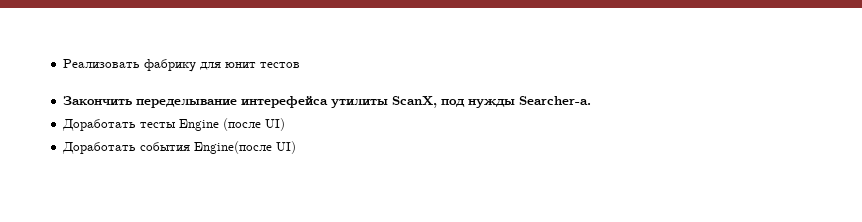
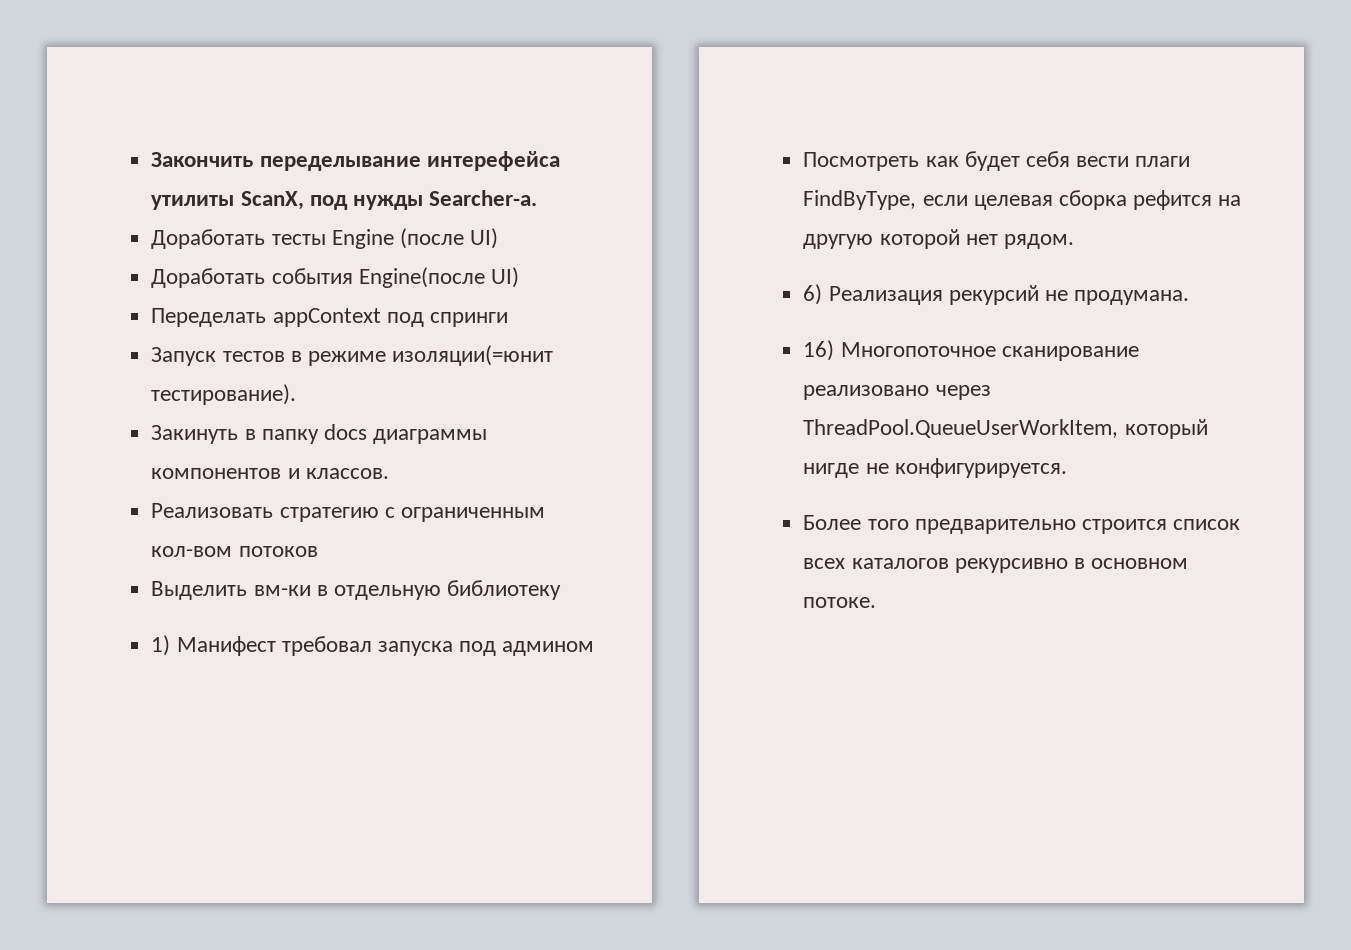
- Реализовать фабрику для юнит тестов
+ Переделать appContext под спринги
+ Запуск тестов в режиме изоляции(=юнит тестирование).
+ Закинуть в папку docs диаграммы компонентов и классов.
+ Реализовать стратегию с ограниченным кол-вом потоков
+ Выделить вм-ки в отдельную библиотеку
+ 1) Манифест требовал запуска под админом
+ Посмотреть как будет себя вести плаги FindByType, если целевая сборка рефится на другую которой нет рядом.
+ 6) Реализация рекурсий не продумана.
+ 16) Многопоточное сканирование реализовано через ThreadPool.QueueUserWorkItem, который нигде не конфигурируется.
+ Более того предварительно строится список всех каталогов рекурсивно в основном потоке.

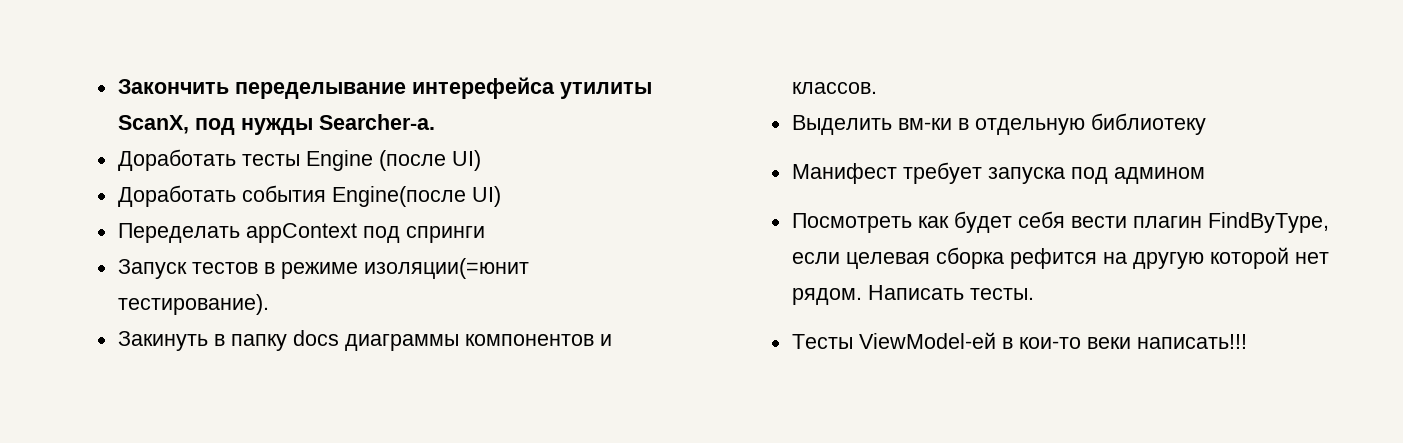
- Реализовать стратегию с ограниченным кол-вом потоков
- 1) Манифест требовал запуска под админом
+ Манифест требует запуска под админом
- Посмотреть как будет себя вести плаги FindByType, если целевая сборка рефится на другую которой нет рядом.
- 6) Реализация рекурсий не продумана.
- 16) Многопоточное сканирование реализовано через ThreadPool.QueueUserWorkItem, который нигде не конфигурируется.
- Более того предварительно строится список всех каталогов рекурсивно в основном потоке.
+ Посмотреть как будет себя вести плагин FindByType, если целевая сборка рефится на другую которой нет рядом. Написать тесты.
+ Тесты ViewModel-ей в кои-то веки написать!!!

